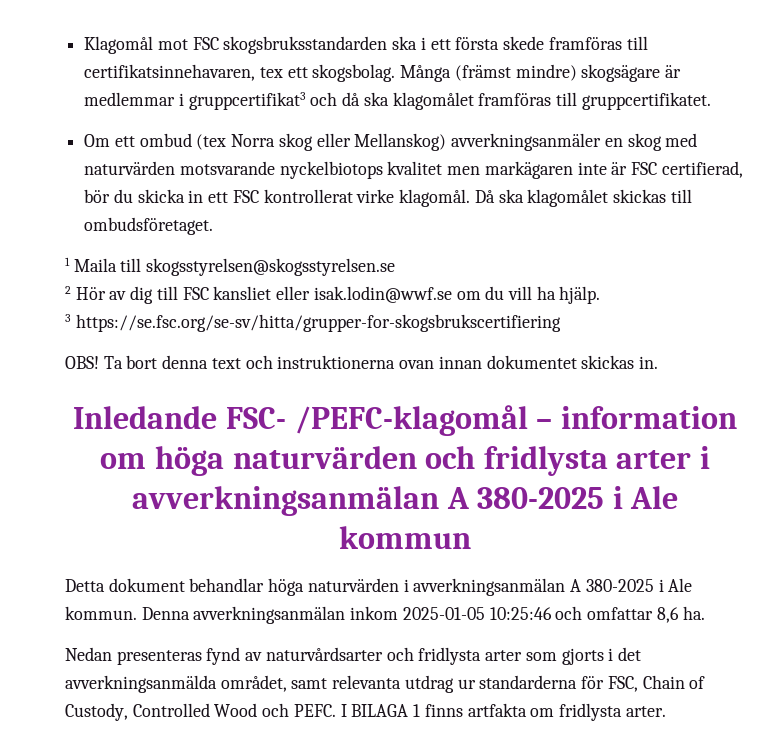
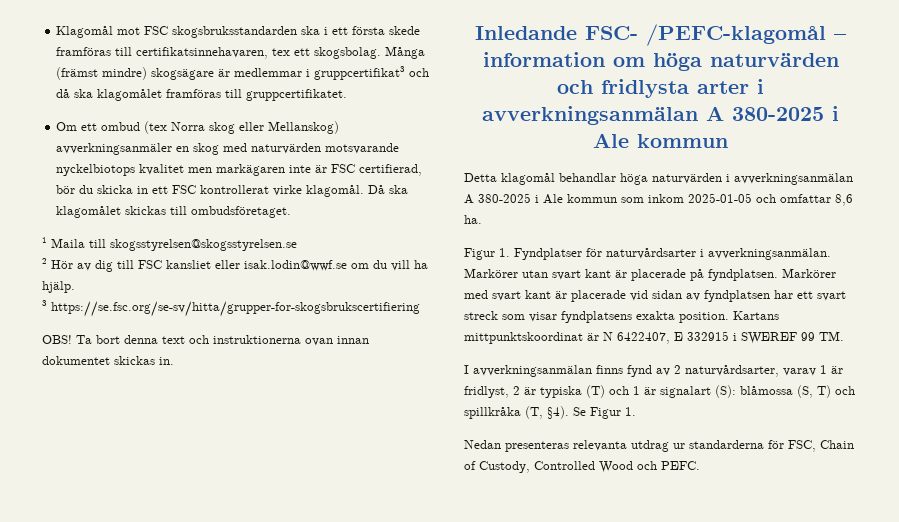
- Detta dokument behandlar höga naturvärden i avverkningsanmälan A 380-2025 i Ale kommun. Denna avverkningsanmälan inkom 2025-01-05 10:25:46 och omfattar 8,6 ha.
+ Detta klagomål behandlar höga naturvärden i avverkningsanmälan A 380-2025 i Ale kommun som inkom 2025-01-05 och omfattar 8,6 ha.
- Nedan presenteras fynd av naturvårdsarter och fridlysta arter som gjorts i det avverkningsanmälda området, samt relevanta utdrag ur standarderna för FSC, Chain of Custody, Controlled Wood och PEFC. I BILAGA 1 finns artfakta om fridlysta arter.
+ Figur 1. Fyndplatser för naturvårdsarter i avverkningsanmälan. Markörer utan svart kant är placerade på fyndplatsen. Markörer med svart kant är placerade vid sidan av fyndplatsen har ett svart streck som visar fyndplatsens exakta position. Kartans mittpunktskoordinat är N 6422407, E 332915 i SWEREF 99 TM.
+ I avverkningsanmälan finns fynd av 2 naturvårdsarter, varav 1 är fridlyst, 2 är typiska (T) och 1 är signalart (S): blåmossa (S, T) och spillkråka (T, §4). Se Figur 1.
+ Nedan presenteras relevanta utdrag ur standarderna för FSC, Chain of Custody, Controlled Wood och PEFC.

